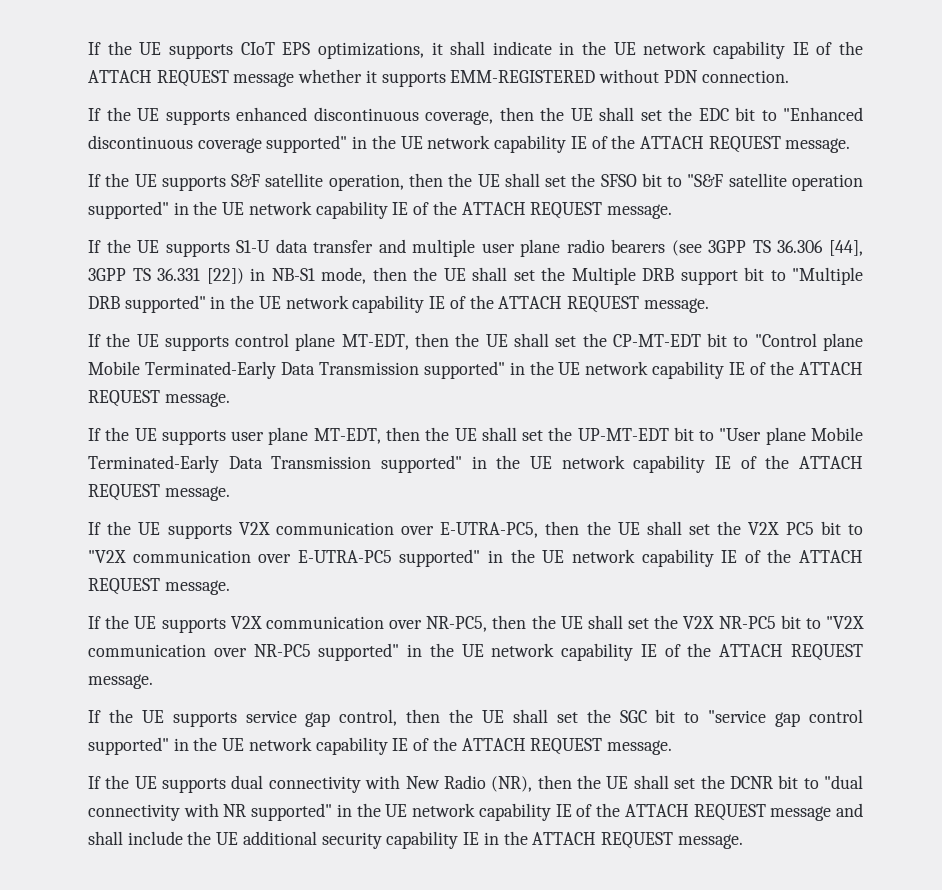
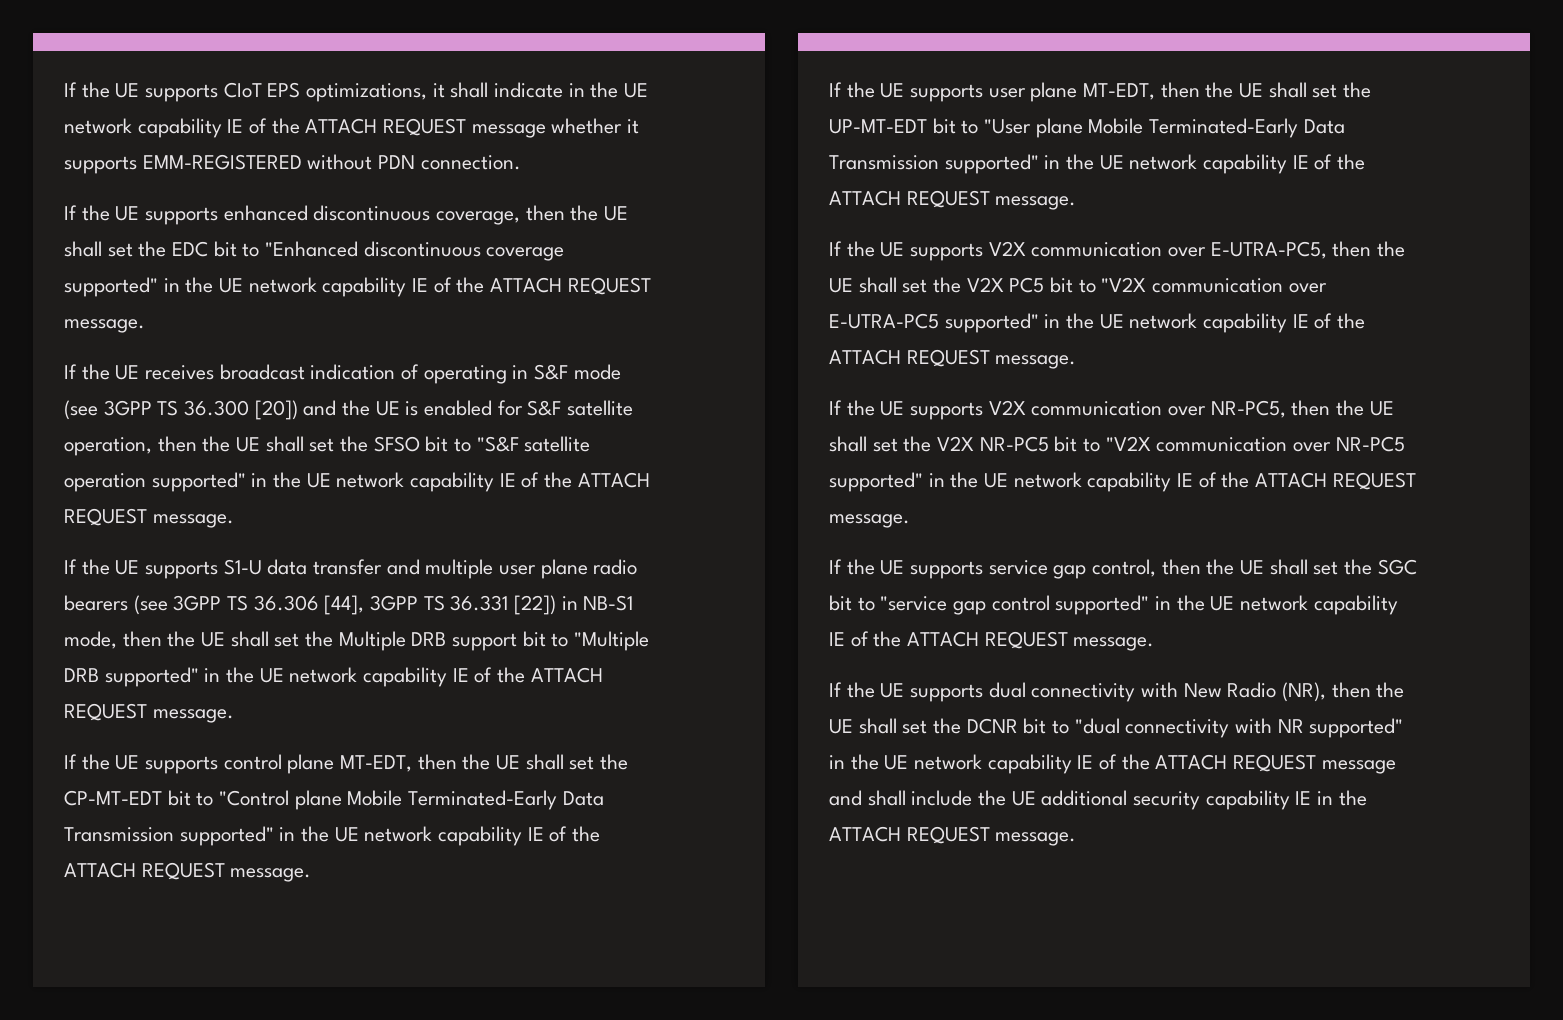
- If the UE supports S&F satellite operation, then the UE shall set the SFSO bit to "S&F satellite operation supported" in the UE network capability IE of the ATTACH REQUEST message.
+ If the UE receives broadcast indication of operating in S&F mode (see 3GPP TS 36.300 [20]) and the UE is enabled for S&F satellite operation, then the UE shall set the SFSO bit to "S&F satellite operation supported" in the UE network capability IE of the ATTACH REQUEST message.

